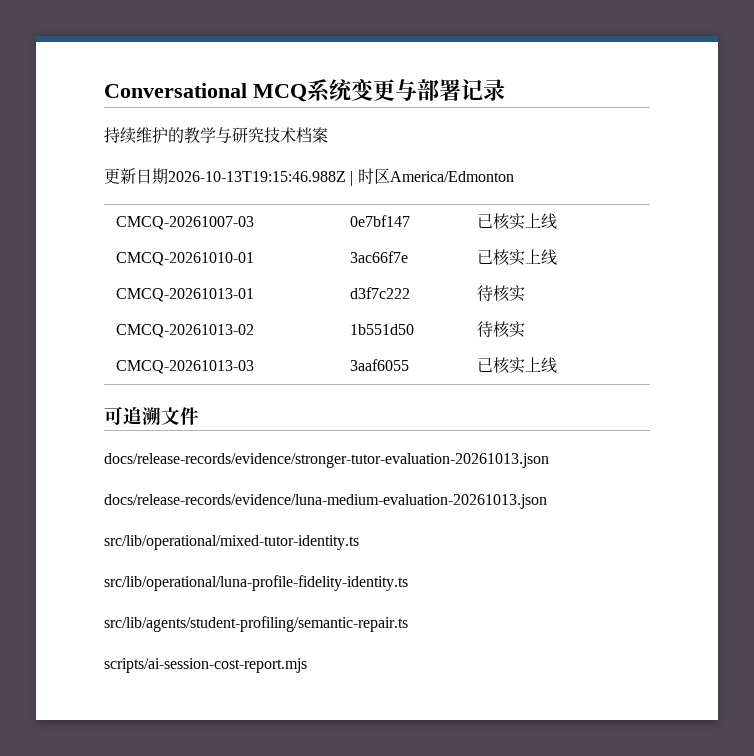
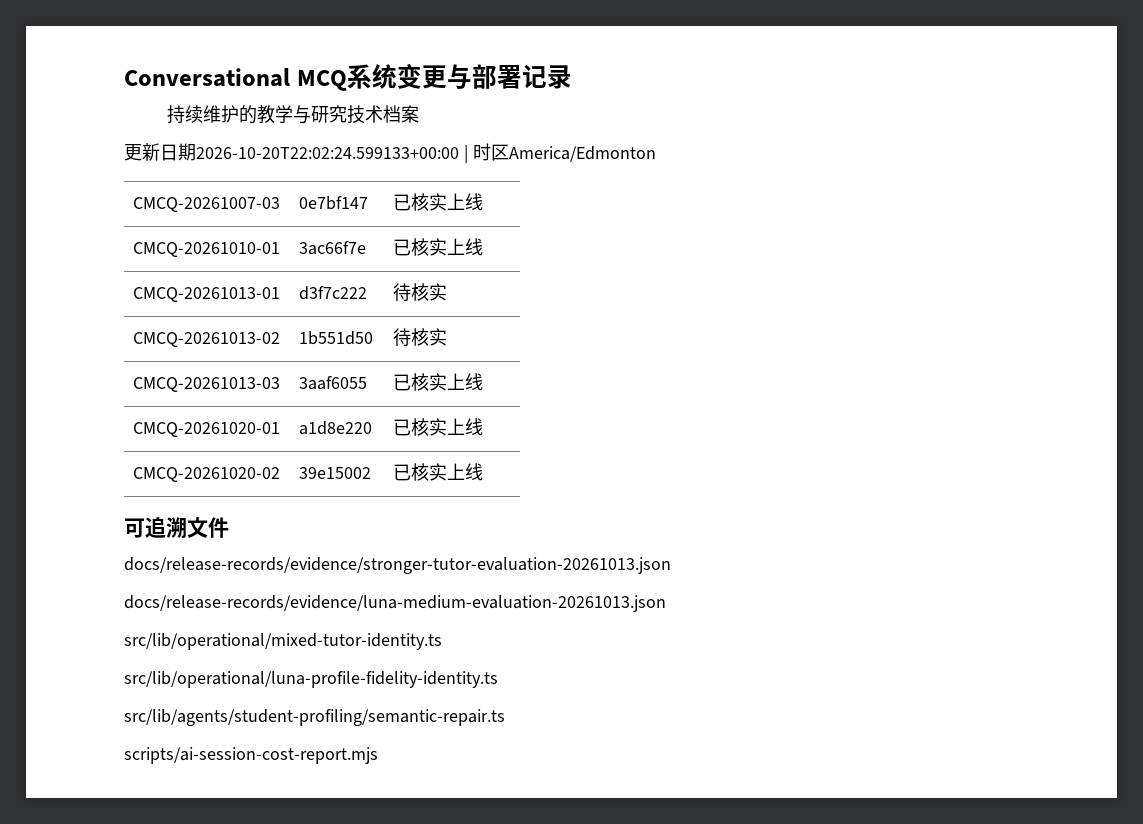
- 更新日期2026-10-13T19:15:46.988Z | 时区America/Edmonton
+ 更新日期2026-10-20T22:02:24.599133+00:00 | 时区America/Edmonton
+ CMCQ-20261020-01 | a1d8e220 | 已核实上线
+ CMCQ-20261020-02 | 39e15002 | 已核实上线

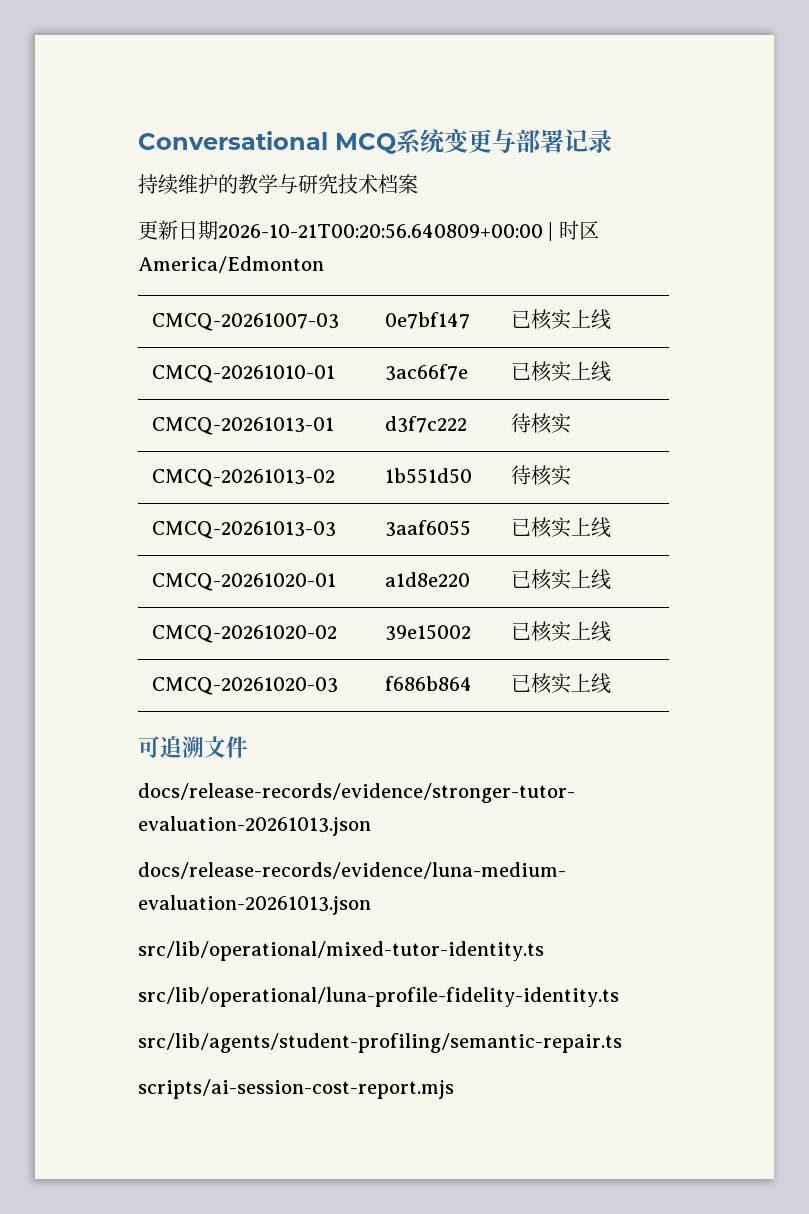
- 更新日期2026-10-20T22:02:24.599133+00:00 | 时区America/Edmonton
+ 更新日期2026-10-21T00:20:56.640809+00:00 | 时区America/Edmonton
+ CMCQ-20261020-03 | f686b864 | 已核实上线

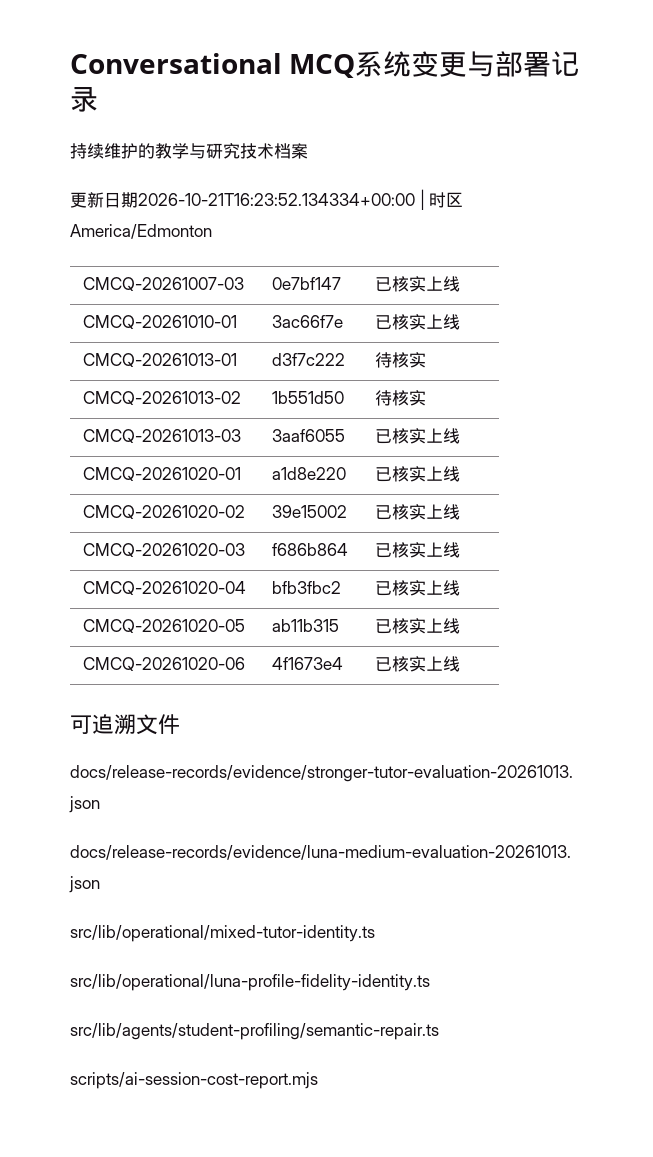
- 更新日期2026-10-21T00:20:56.640809+00:00 | 时区America/Edmonton
+ 更新日期2026-10-21T16:23:52.134334+00:00 | 时区America/Edmonton
+ CMCQ-20261020-04 | bfb3fbc2 | 已核实上线
+ CMCQ-20261020-05 | ab11b315 | 已核实上线
+ CMCQ-20261020-06 | 4f1673e4 | 已核实上线

